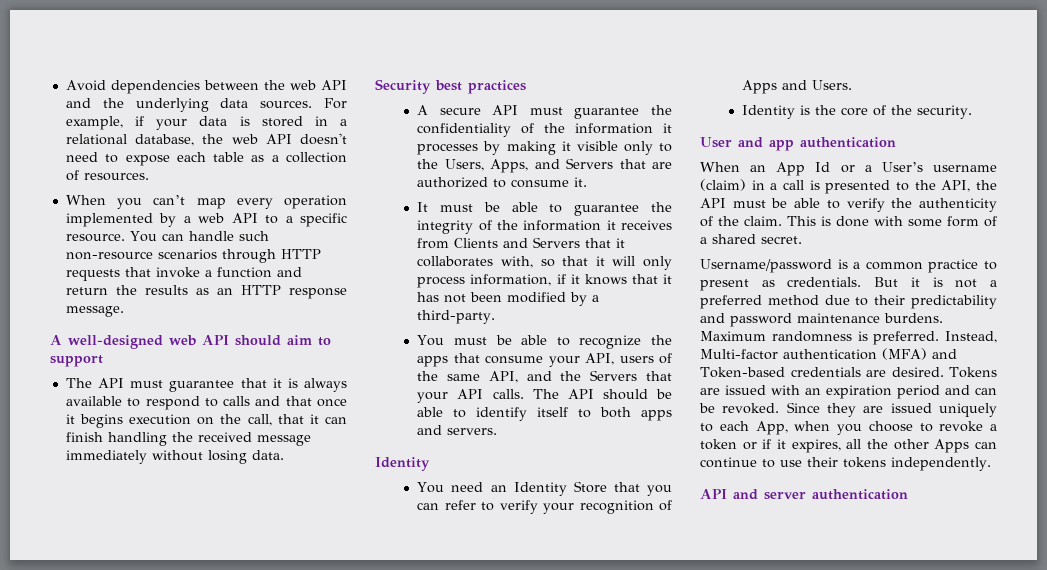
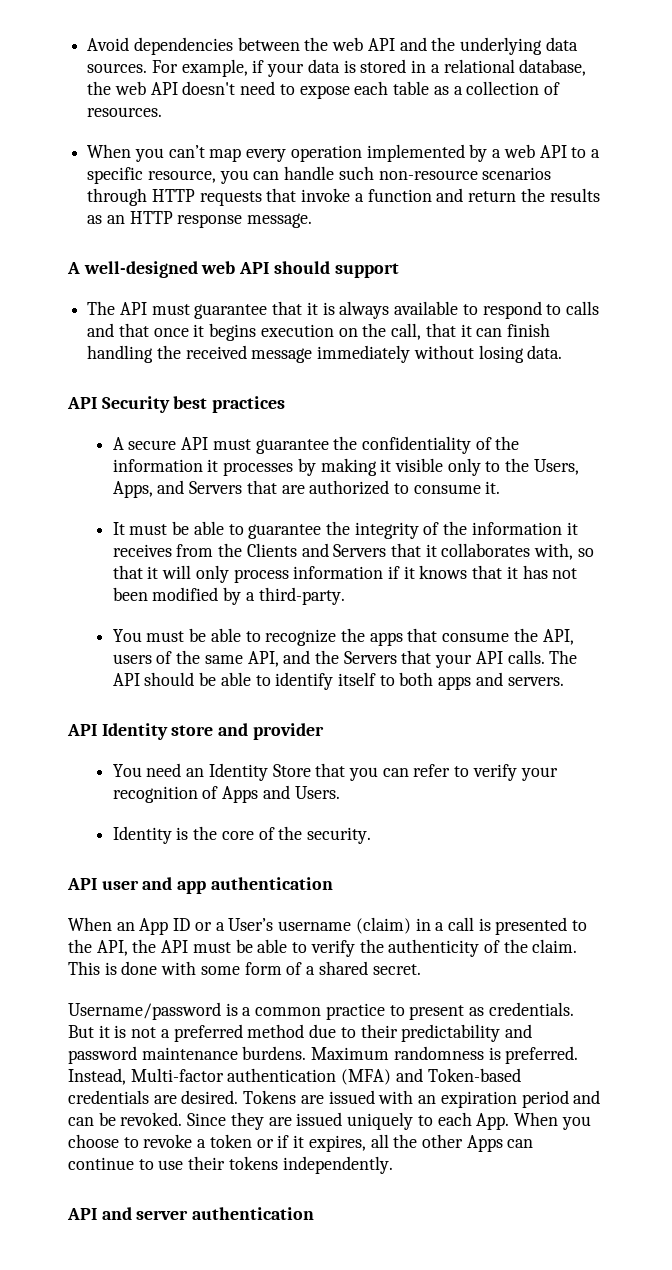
- When you can’t map every operation implemented by a web API to a specific resource. You can handle such non-resource scenarios through HTTP requests that invoke a function and return the results as an HTTP response message.
+ When you can’t map every operation implemented by a web API to a specific resource, you can handle such non-resource scenarios through HTTP requests that invoke a function and return the results as an HTTP response message.
- A well-designed web API should aim to support
+ A well-designed web API should support
- Security best practices
+ API Security best practices
- It must be able to guarantee the integrity of the information it receives from Clients and Servers that it collaborates with, so that it will only process information, if it knows that it has not been modified by a third-party.
+ It must be able to guarantee the integrity of the information it receives from the Clients and Servers that it collaborates with, so that it will only process information if it knows that it has not been modified by a third-party.
- You must be able to recognize the apps that consume your API, users of the same API, and the Servers that your API calls.
+ You must be able to recognize the apps that consume the API, users of the same API, and the Servers that your API calls.
  The API should be able to identify itself to both apps and servers.
- Identity
+ API Identity store and provider
- User and app authentication
+ API user and app authentication
- When an App Id or a User’s username (claim) in a call is presented to the API, the API must be able to verify the authenticity of the claim.
+ When an App ID or a User’s username (claim) in a call is presented to the API, the API must be able to verify the authenticity of the claim.
- Since they are issued uniquely to each App, when you choose to revoke a token or if it expires, all the other Apps can continue to use their tokens independently.
+ Since they are issued uniquely to each App. When you choose to revoke a token or if it expires, all the other Apps can continue to use their tokens independently.

